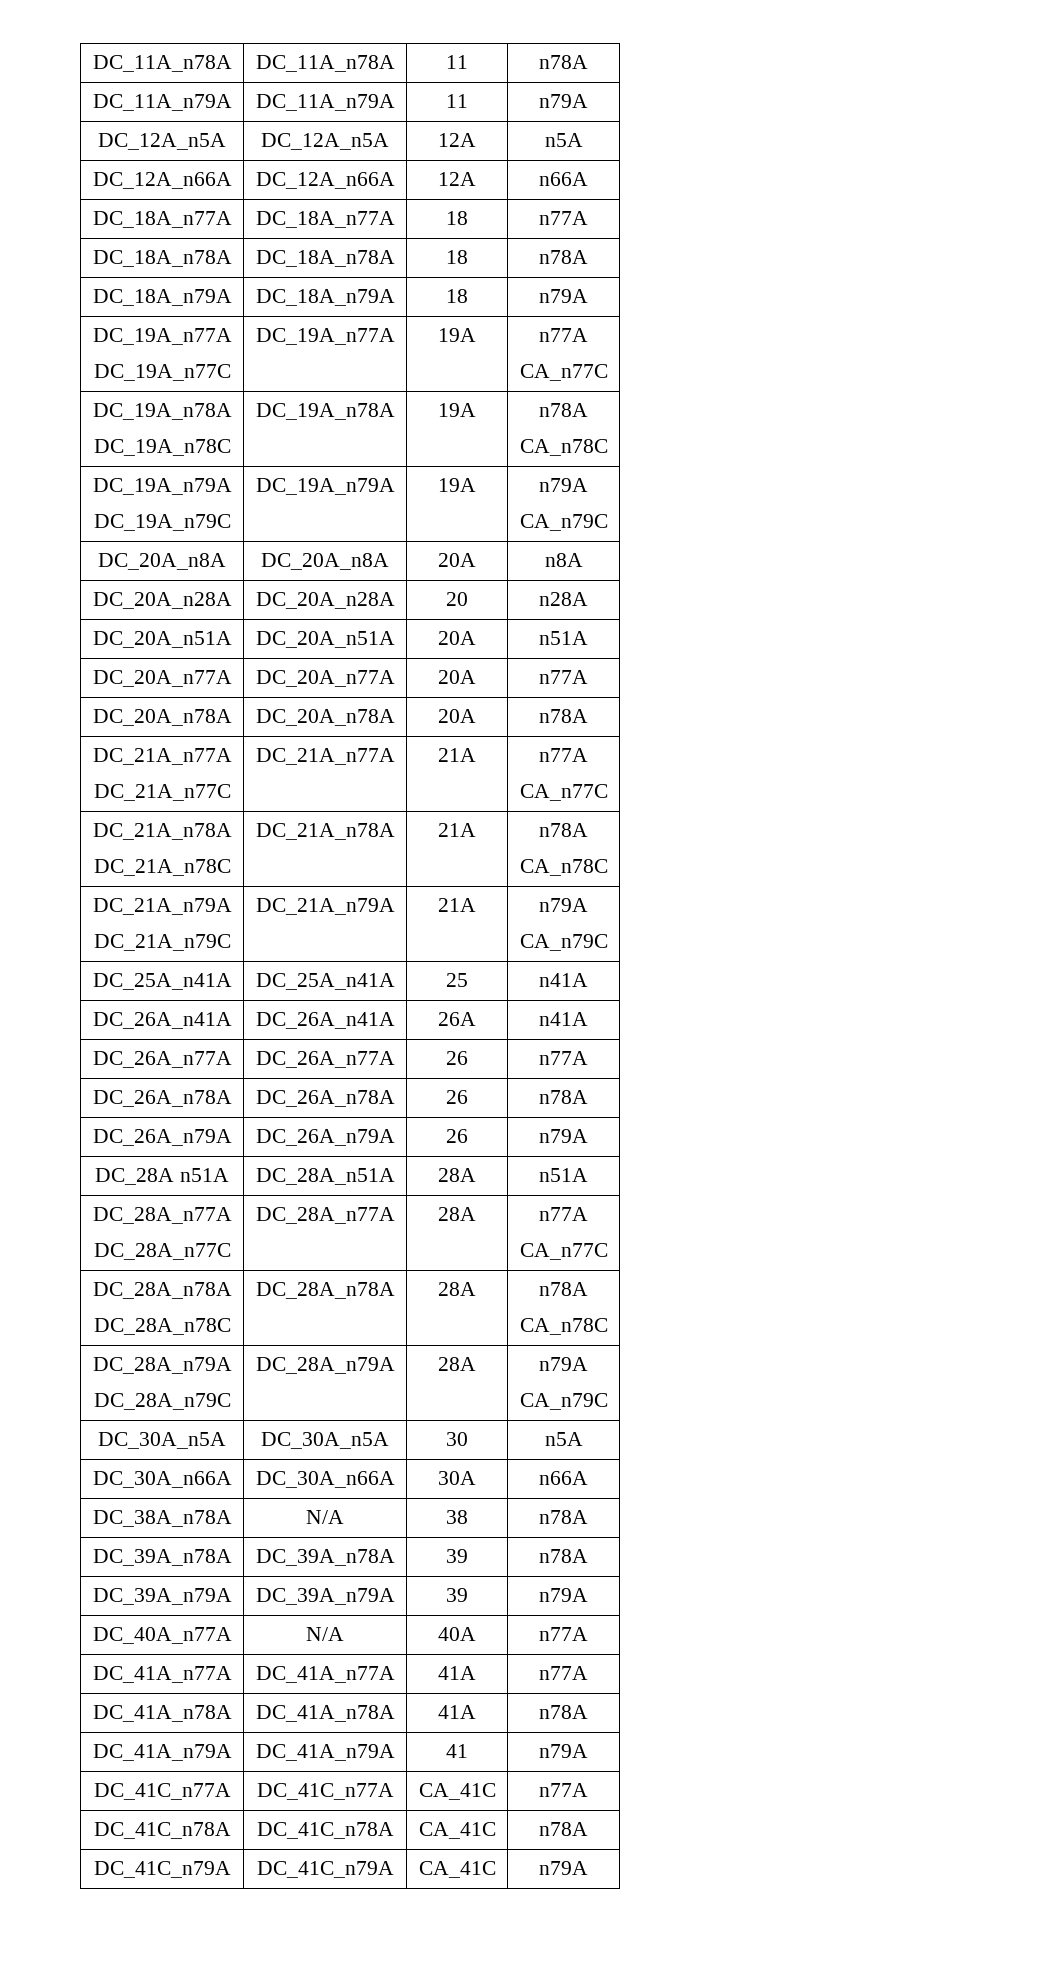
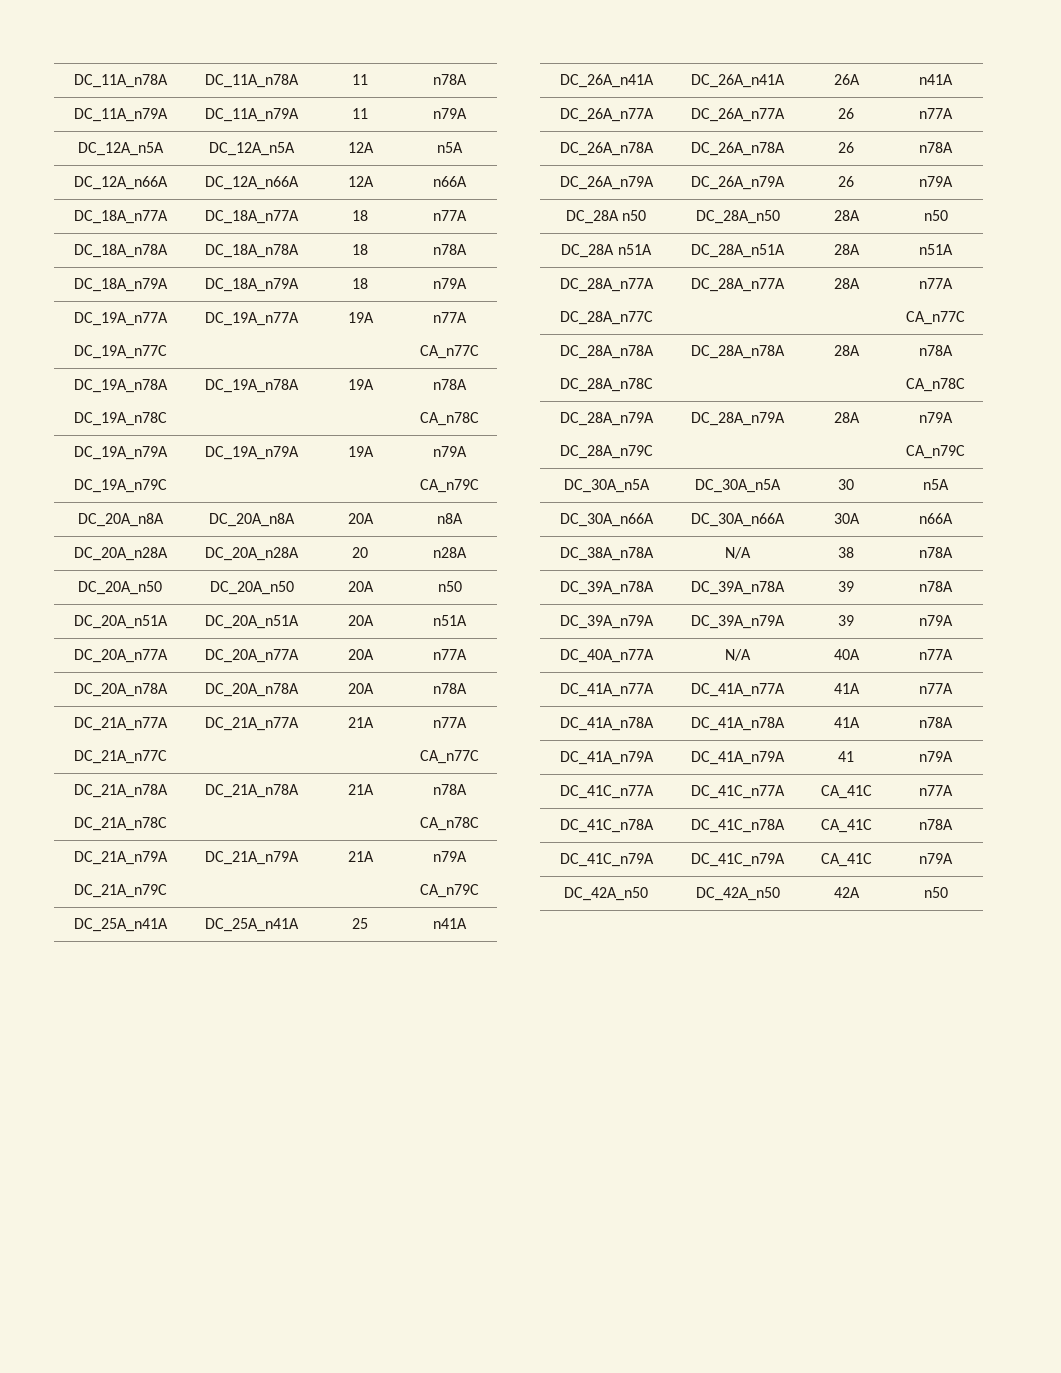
+ DC_20A_n50 | DC_20A_n50 | 20A | n50
+ DC_28A n50 | DC_28A_n50 | 28A | n50
+ DC_42A_n50 | DC_42A_n50 | 42A | n50

